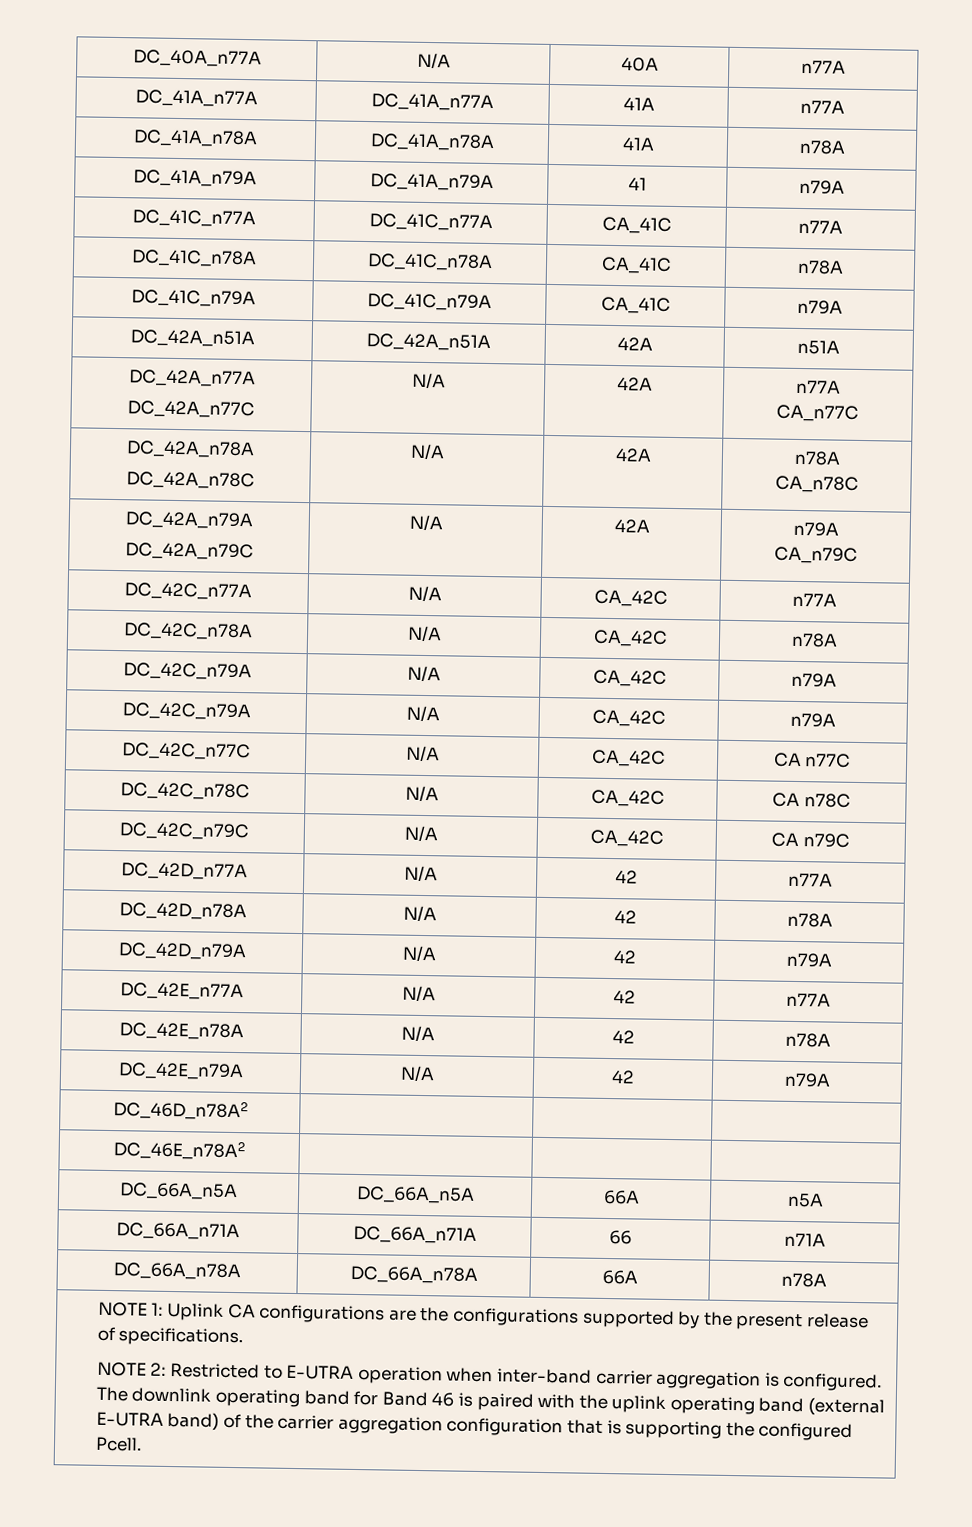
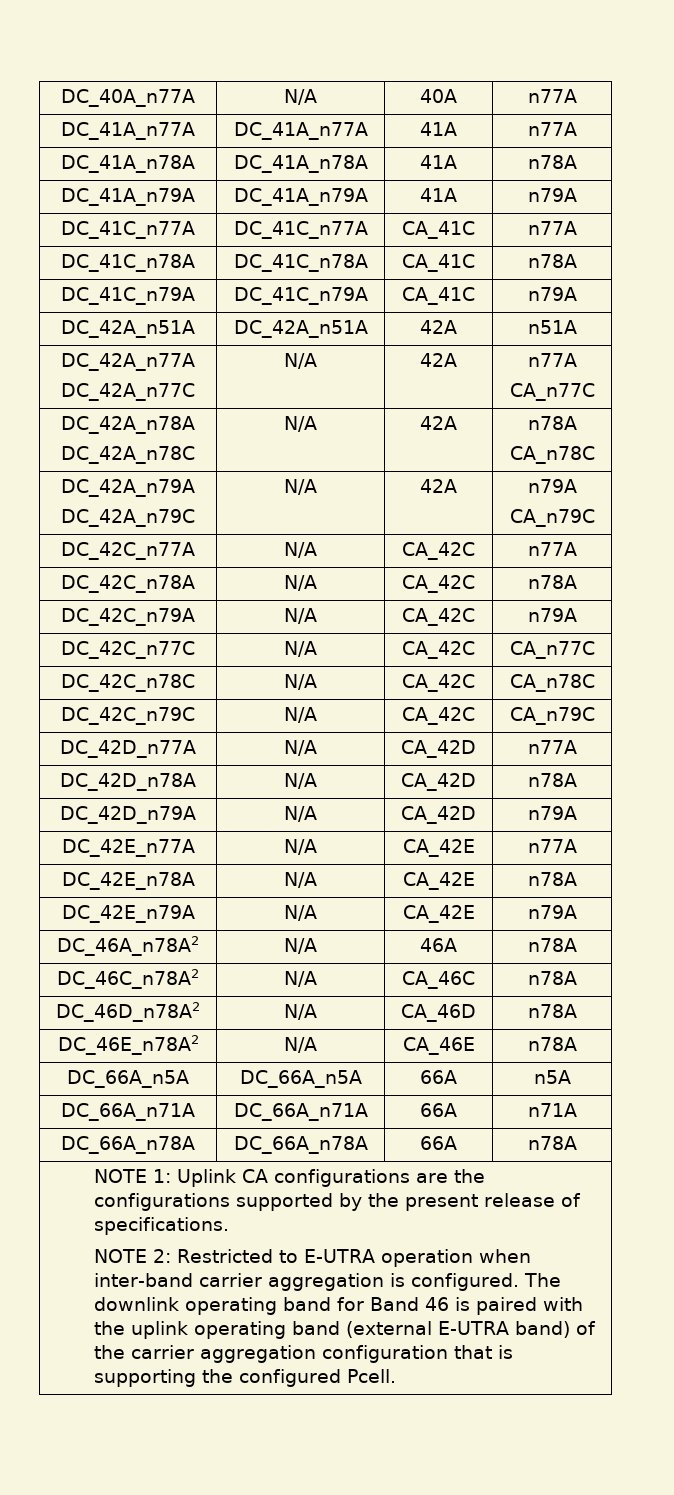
- DC_41A_n79A | DC_41A_n79A | 41 | n79A
+ DC_41A_n79A | DC_41A_n79A | 41A | n79A
  DC_42C_n78A | N/A | CA_42C | n78A
- DC_42C_n79A | N/A | CA_42C | n79A
- DC_42C_n77C | N/A | CA_42C | CA n77C
+ DC_42C_n77C | N/A | CA_42C | CA_n77C
- DC_42C_n78C | N/A | CA_42C | CA n78C
+ DC_42C_n78C | N/A | CA_42C | CA_n78C
- DC_42C_n79C | N/A | CA_42C | CA n79C
+ DC_42C_n79C | N/A | CA_42C | CA_n79C
- DC_42D_n77A | N/A | 42 | n77A
+ DC_42D_n77A | N/A | CA_42D | n77A
- DC_42D_n78A | N/A | 42 | n78A
+ DC_42D_n78A | N/A | CA_42D | n78A
- DC_42D_n79A | N/A | 42 | n79A
+ DC_42D_n79A | N/A | CA_42D | n79A
- DC_42E_n77A | N/A | 42 | n77A
+ DC_42E_n77A | N/A | CA_42E | n77A
- DC_42E_n78A | N/A | 42 | n78A
+ DC_42E_n78A | N/A | CA_42E | n78A
- DC_42E_n79A | N/A | 42 | n79A
- DC_46D_n78A2 | | |
- DC_46E_n78A2 | | |
+ DC_42E_n79A | N/A | CA_42E | n79A
+ DC_46A_n78A2 | N/A | 46A | n78A
+ DC_46C_n78A2 | N/A | CA_46C | n78A
+ DC_46D_n78A2 | N/A | CA_46D | n78A
+ DC_46E_n78A2 | N/A | CA_46E | n78A
- DC_66A_n71A | DC_66A_n71A | 66 | n71A
+ DC_66A_n71A | DC_66A_n71A | 66A | n71A

